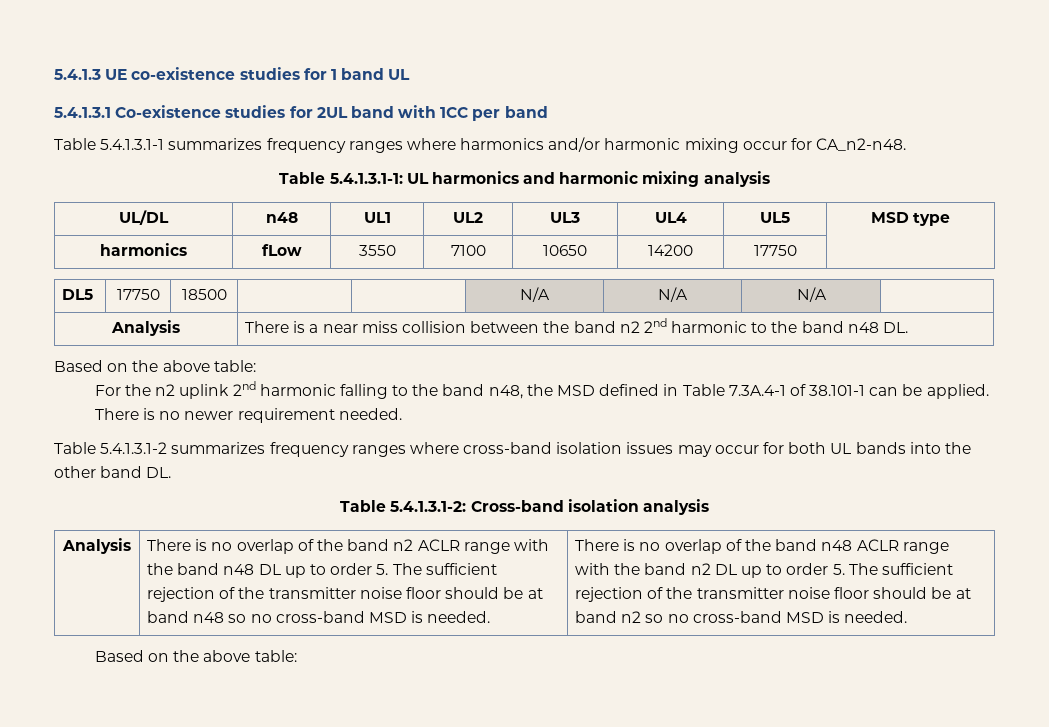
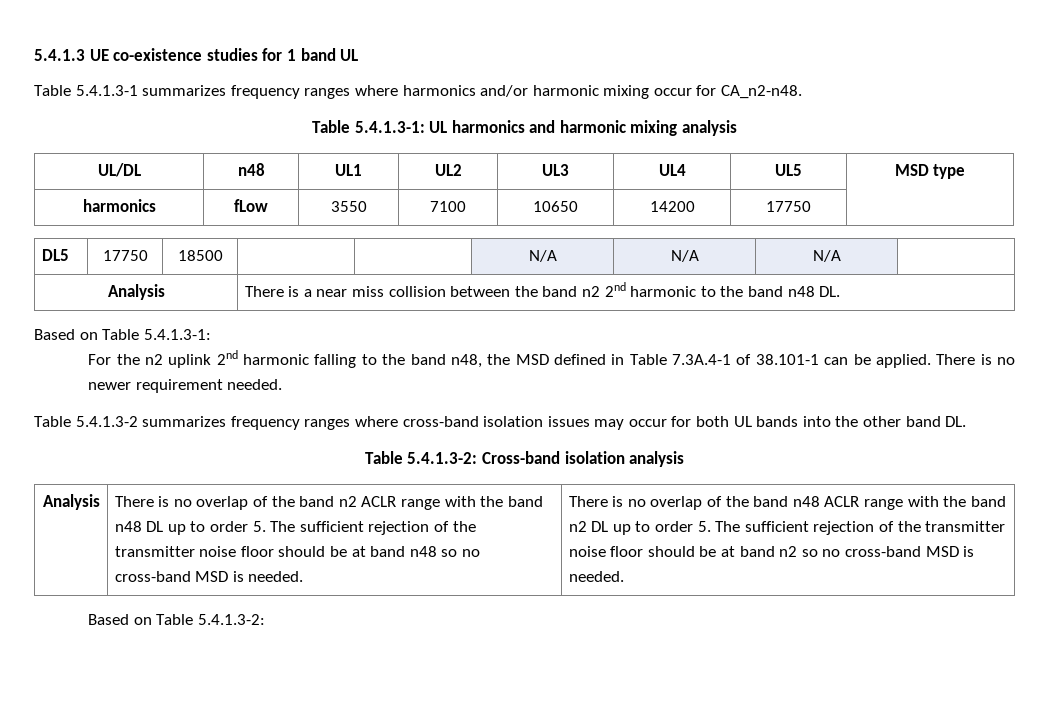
- 5.4.1.3.1 Co-existence studies for 2UL band with 1CC per band
- Table 5.4.1.3.1-1 summarizes frequency ranges where harmonics and/or harmonic mixing occur for CA_n2-n48.
+ Table 5.4.1.3-1 summarizes frequency ranges where harmonics and/or harmonic mixing occur for CA_n2-n48.
- Table 5.4.1.3.1-1: UL harmonics and harmonic mixing analysis
+ Table 5.4.1.3-1: UL harmonics and harmonic mixing analysis
  Analysis | There is a near miss collision between the band n2 2nd harmonic to the band n48 DL.
- Based on the above table:
+ Based on Table 5.4.1.3-1:
- Table 5.4.1.3.1-2 summarizes frequency ranges where cross-band isolation issues may occur for both UL bands into the other band DL.
+ Table 5.4.1.3-2 summarizes frequency ranges where cross-band isolation issues may occur for both UL bands into the other band DL.
- Table 5.4.1.3.1-2: Cross-band isolation analysis
+ Table 5.4.1.3-2: Cross-band isolation analysis
  There is no overlap of the band n48 ACLR range with the band n2 DL up to order 5. The sufficient rejection of the transmitter noise floor should be at band n2 so no cross-band MSD is needed.
- Based on the above table:
+ Based on Table 5.4.1.3-2:

